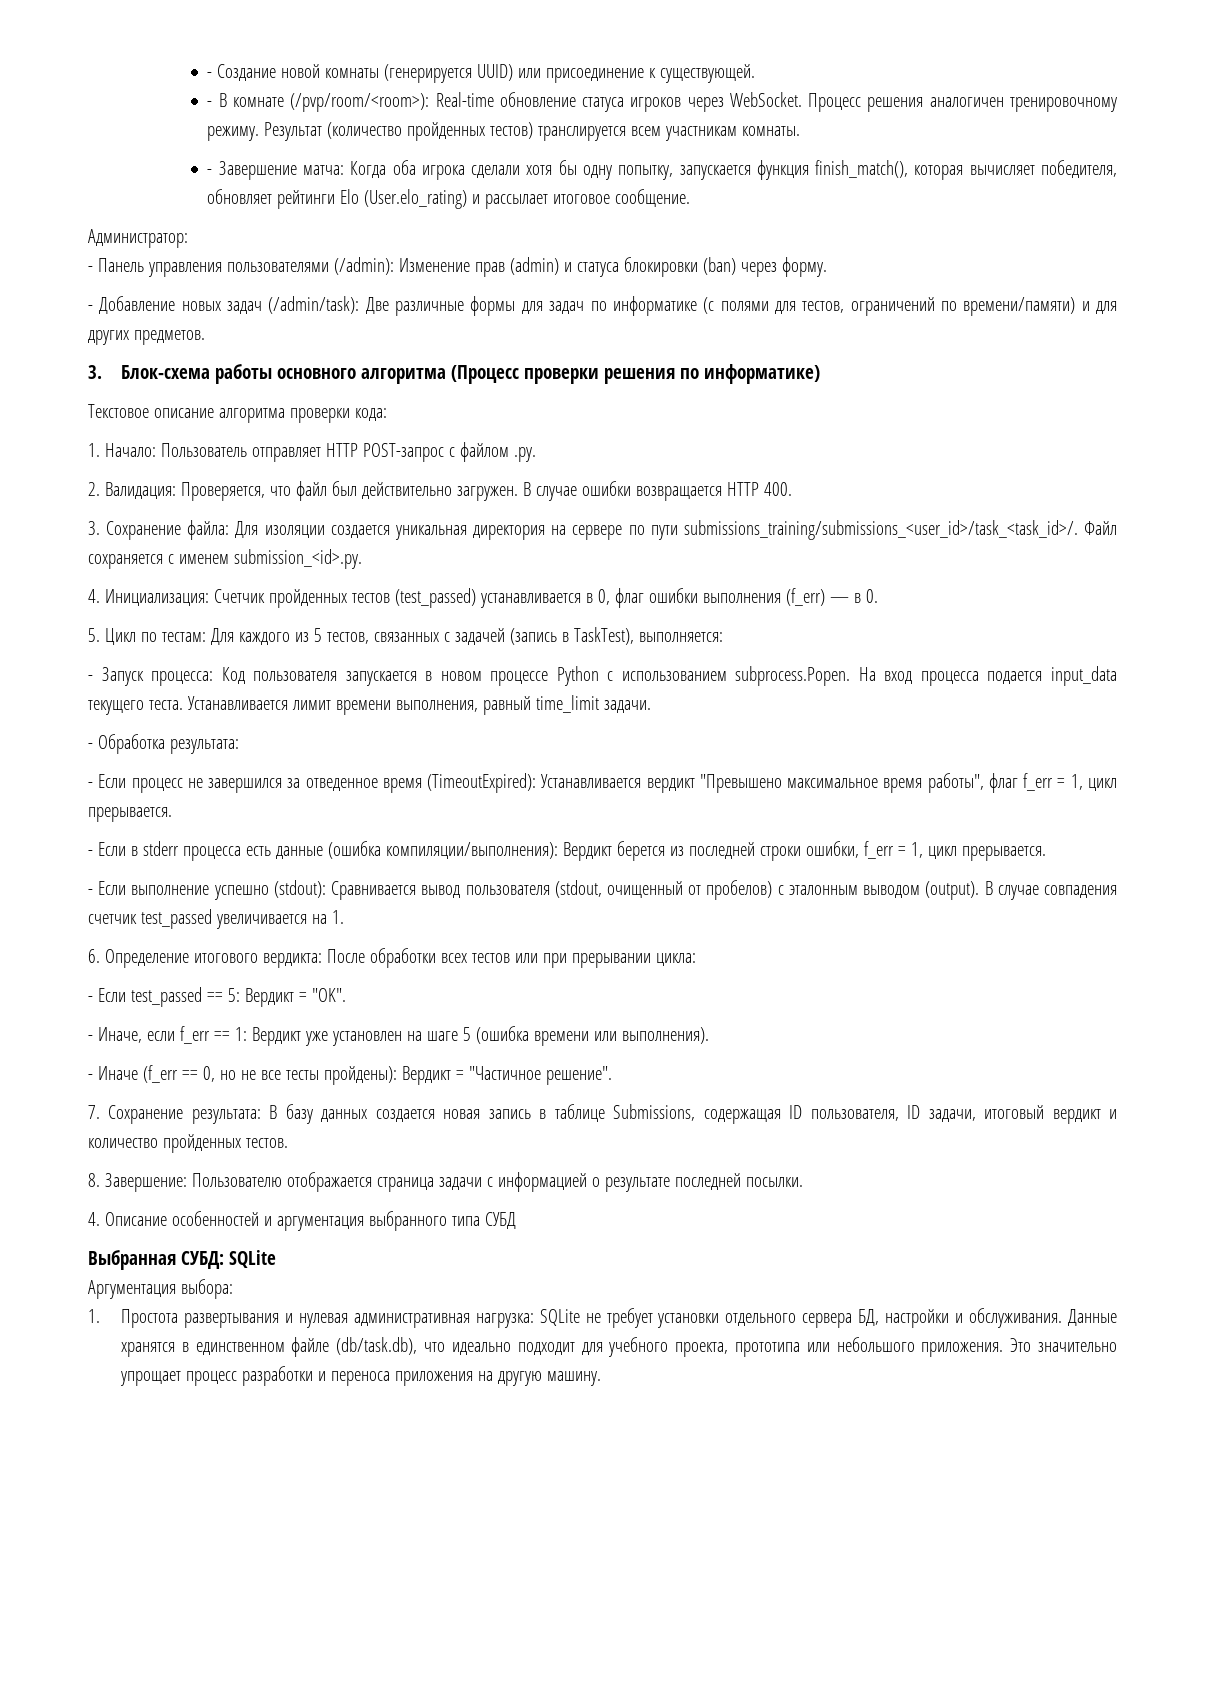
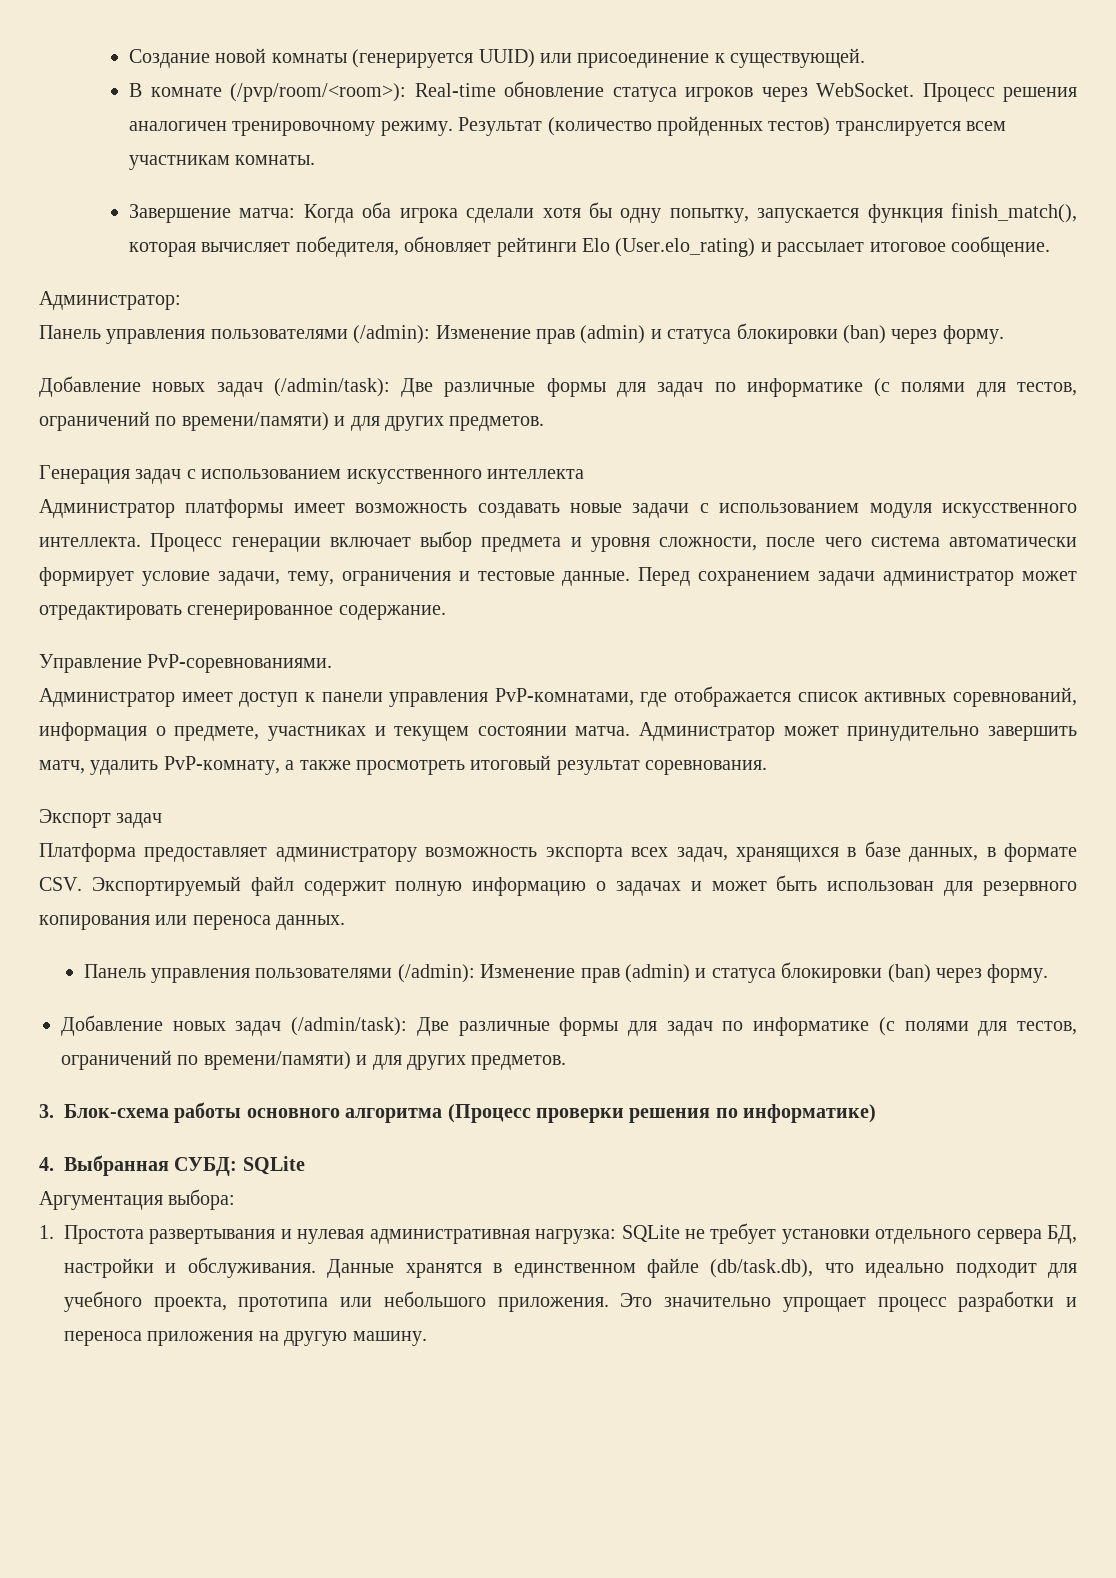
- - Создание новой комнаты (генерируется UUID) или присоединение к существующей.
+ Создание новой комнаты (генерируется UUID) или присоединение к существующей.
- - В комнате (/pvp/room/<room>): Real-time обновление статуса игроков через WebSocket.
+ В комнате (/pvp/room/<room>): Real-time обновление статуса игроков через WebSocket.
- - Завершение матча: Когда оба игрока сделали хотя бы одну попытку, запускается функция finish_match(), которая вычисляет победителя, обновляет рейтинги Elo (User.elo_rating) и рассылает итоговое сообщение.
+ Завершение матча: Когда оба игрока сделали хотя бы одну попытку, запускается функция finish_match(), которая вычисляет победителя, обновляет рейтинги Elo (User.elo_rating) и рассылает итоговое сообщение.
  Администратор:
- - Панель управления пользователями (/admin): Изменение прав (admin) и статуса блокировки (ban) через форму.
- - Добавление новых задач (/admin/task): Две различные формы для задач по информатике (с полями для тестов, ограничений по времени/памяти) и для других предметов.
+ Панель управления пользователями (/admin): Изменение прав (admin) и статуса блокировки (ban) через форму.
+ Добавление новых задач (/admin/task): Две различные формы для задач по информатике (с полями для тестов, ограничений по времени/памяти) и для других предметов.
+ Генерация задач с использованием искусственного интеллекта
+ Администратор платформы имеет возможность создавать новые задачи с использованием модуля искусственного интеллекта. Процесс генерации включает выбор предмета и уровня сложности, после чего система автоматически формирует условие задачи, тему, ограничения и тестовые данные. Перед сохранением задачи администратор может отредактировать сгенерированное содержание.
+ Управление PvP-соревнованиями.
+ Администратор имеет доступ к панели управления PvP-комнатами, где отображается список активных соревнований, информация о предмете, участниках и текущем состоянии матча. Администратор может принудительно завершить матч, удалить PvP-комнату, а также просмотреть итоговый результат соревнования.
+ Экспорт задач
+ Платформа предоставляет администратору возможность экспорта всех задач, хранящихся в базе данных, в формате CSV. Экспортируемый файл содержит полную информацию о задачах и может быть использован для резервного копирования или переноса данных.
+ Панель управления пользователями (/admin): Изменение прав (admin) и статуса блокировки (ban) через форму.
+ Добавление новых задач (/admin/task): Две различные формы для задач по информатике (с полями для тестов, ограничений по времени/памяти) и для других предметов.
- Текстовое описание алгоритма проверки кода:
- 1. Начало: Пользователь отправляет HTTP POST-запрос с файлом .py.
- 2. Валидация: Проверяется, что файл был действительно загружен. В случае ошибки возвращается HTTP 400.
- 3. Сохранение файла: Для изоляции создается уникальная директория на сервере по пути submissions_training/submissions_<user_id>/task_<task_id>/. Файл сохраняется с именем submission_<id>.py.
- 4. Инициализация: Счетчик пройденных тестов (test_passed) устанавливается в 0, флаг ошибки выполнения (f_err) — в 0.
- 5. Цикл по тестам: Для каждого из 5 тестов, связанных с задачей (запись в TaskTest), выполняется:
- - Запуск процесса: Код пользователя запускается в новом процессе Python с использованием subprocess.Popen. На вход процесса подается input_data текущего теста. Устанавливается лимит времени выполнения, равный time_limit задачи.
- - Обработка результата:
- - Если процесс не завершился за отведенное время (TimeoutExpired): Устанавливается вердикт "Превышено максимальное время работы", флаг f_err = 1, цикл прерывается.
- - Если в stderr процесса есть данные (ошибка компиляции/выполнения): Вердикт берется из последней строки ошибки, f_err = 1, цикл прерывается.
- - Если выполнение успешно (stdout): Сравнивается вывод пользователя (stdout, очищенный от пробелов) с эталонным выводом (output). В случае совпадения счетчик test_passed увеличивается на 1.
- 6. Определение итогового вердикта: После обработки всех тестов или при прерывании цикла:
- - Если test_passed == 5: Вердикт = "OK".
- - Иначе, если f_err == 1: Вердикт уже установлен на шаге 5 (ошибка времени или выполнения).
- - Иначе (f_err == 0, но не все тесты пройдены): Вердикт = "Частичное решение".
- 7. Сохранение результата: В базу данных создается новая запись в таблице Submissions, содержащая ID пользователя, ID задачи, итоговый вердикт и количество пройденных тестов.
- 8. Завершение: Пользователю отображается страница задачи с информацией о результате последней посылки.
- 4. Описание особенностей и аргументация выбранного типа СУБД
- Выбранная СУБД: SQLite
+ 4. Выбранная СУБД: SQLite

